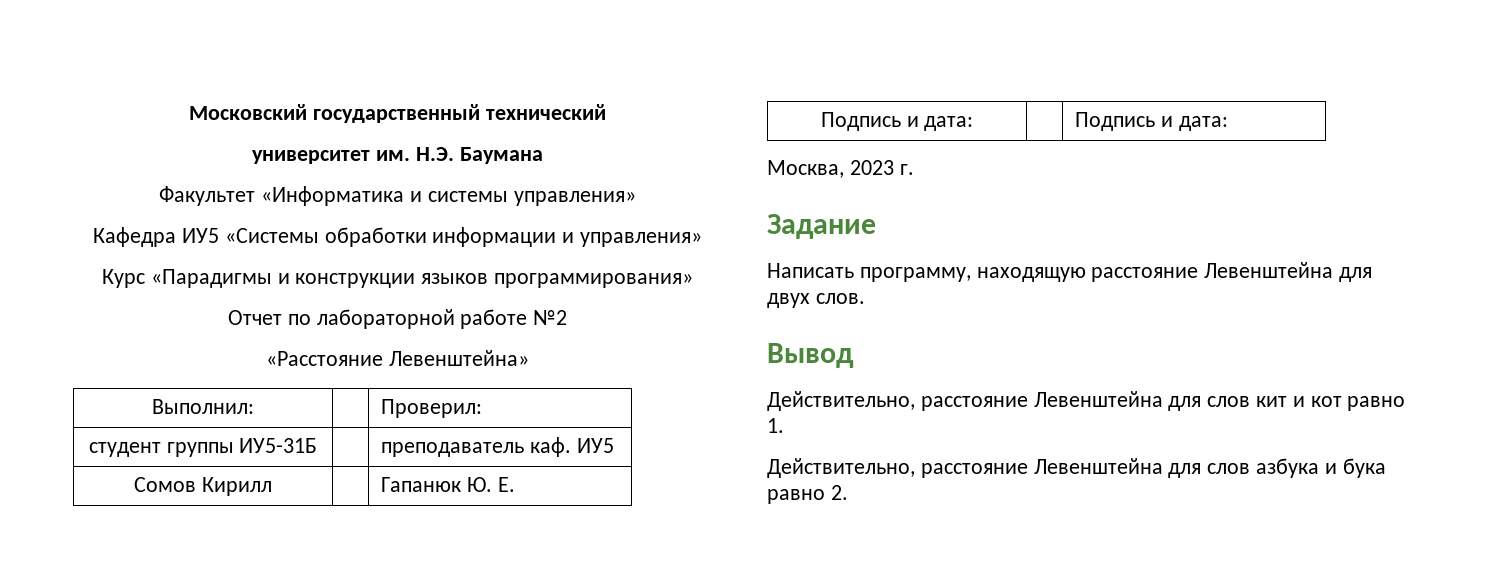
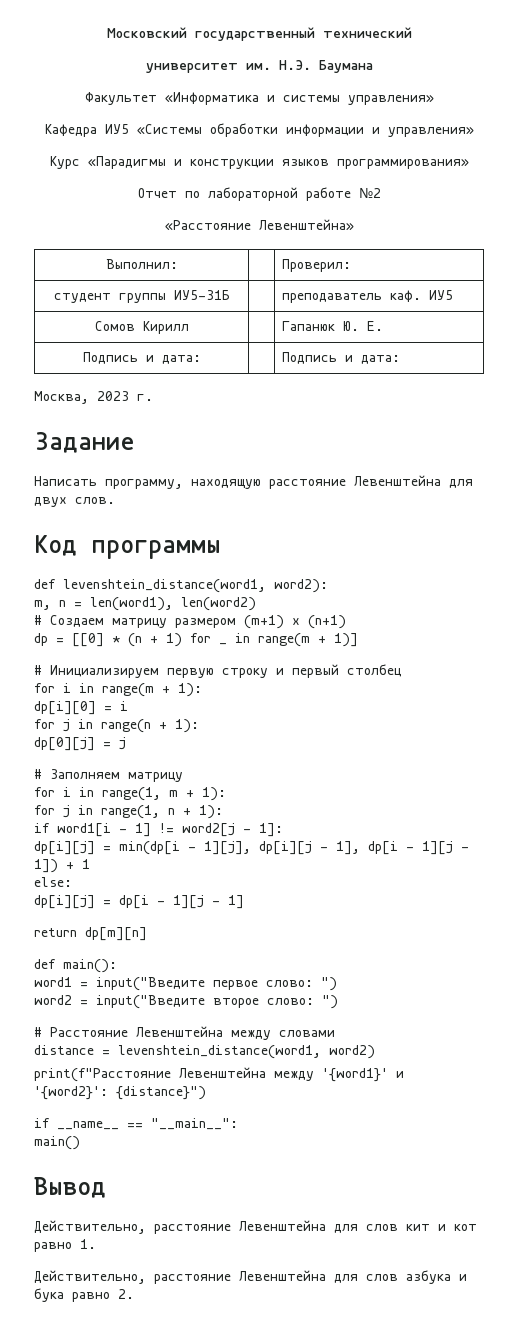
+ Код программы
+ def levenshtein_distance(word1, word2):
+ m, n = len(word1), len(word2)
+ # Создаем матрицу размером (m+1) x (n+1)
+ dp = [[0] * (n + 1) for _ in range(m + 1)]
+ # Инициализируем первую строку и первый столбец
+ for i in range(m + 1):
+ dp[i][0] = i
+ for j in range(n + 1):
+ dp[0][j] = j
+ # Заполняем матрицу
+ for i in range(1, m + 1):
+ for j in range(1, n + 1):
+ if word1[i - 1] != word2[j - 1]:
+ dp[i][j] = min(dp[i - 1][j], dp[i][j - 1], dp[i - 1][j - 1]) + 1
+ else:
+ dp[i][j] = dp[i - 1][j - 1]
+ return dp[m][n]
+ def main():
+ word1 = input("Введите первое слово: ")
+ word2 = input("Введите второе слово: ")
+ # Расстояние Левенштейна между словами
+ distance = levenshtein_distance(word1, word2)
+ print(f"Расстояние Левенштейна между '{word1}' и '{word2}': {distance}")
+ if __name__ == "__main__":
+ main()

